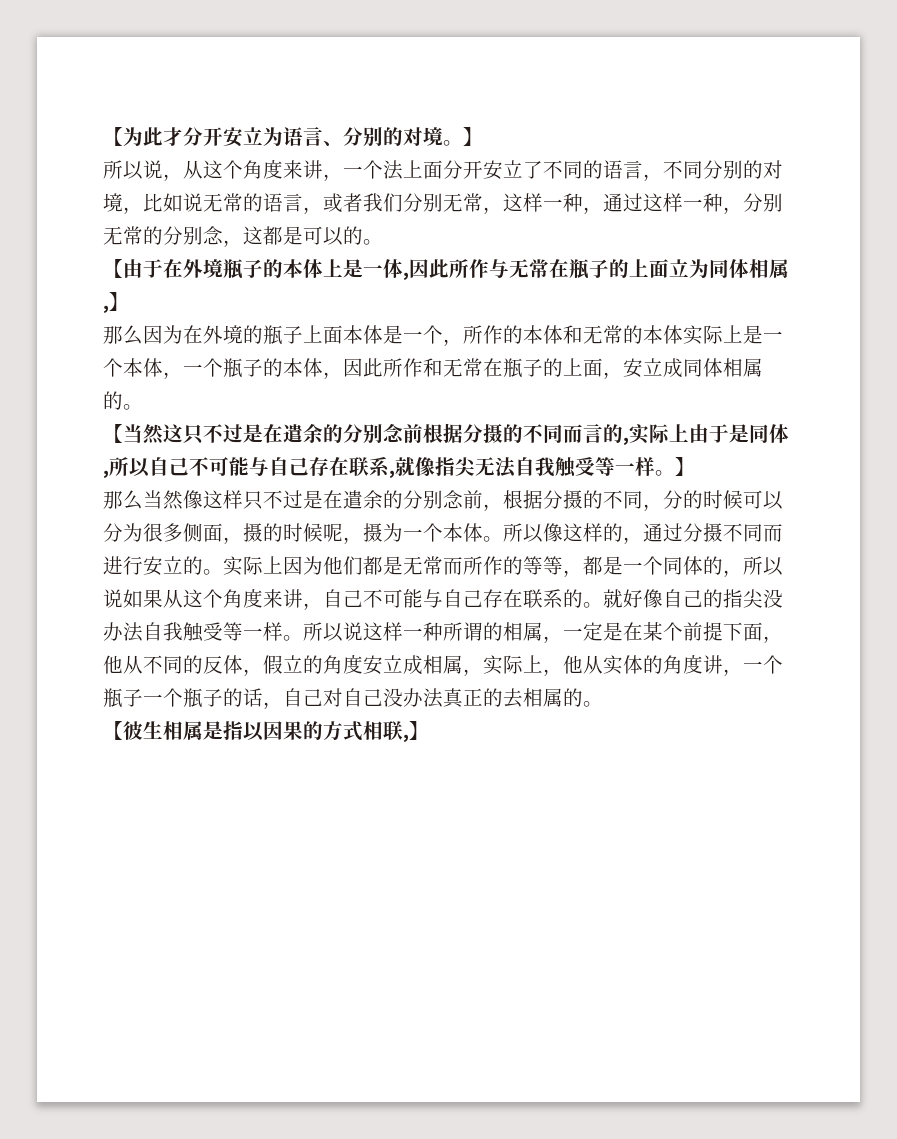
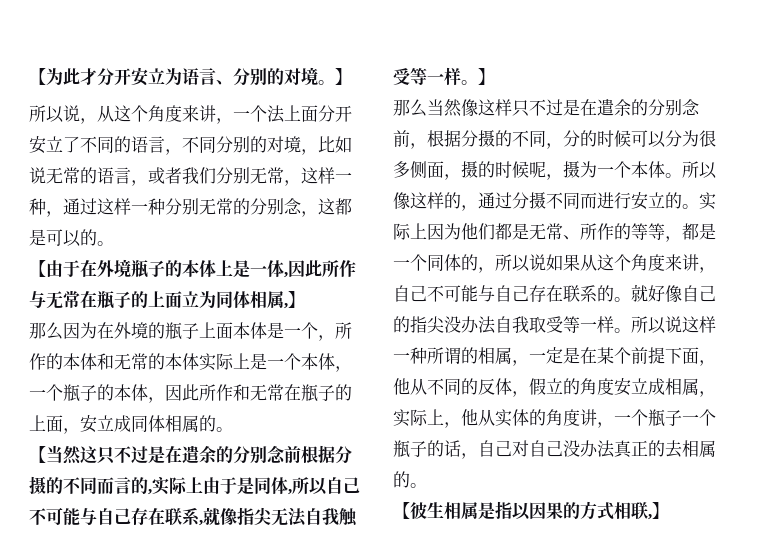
- 所以说，从这个角度来讲，一个法上面分开安立了不同的语言，不同分别的对境，比如说无常的语言，或者我们分别无常，这样一种，通过这样一种，分别无常的分别念，这都是可以的。
+ 所以说，从这个角度来讲，一个法上面分开安立了不同的语言，不同分别的对境，比如说无常的语言，或者我们分别无常，这样一种，通过这样一种分别无常的分别念，这都是可以的。
- 实际上因为他们都是无常而所作的等等，都是一个同体的，所以说如果从这个角度来讲，自己不可能与自己存在联系的。
+ 实际上因为他们都是无常、所作的等等，都是一个同体的，所以说如果从这个角度来讲，自己不可能与自己存在联系的。
- 就好像自己的指尖没办法自我触受等一样。
+ 就好像自己的指尖没办法自我取受等一样。

